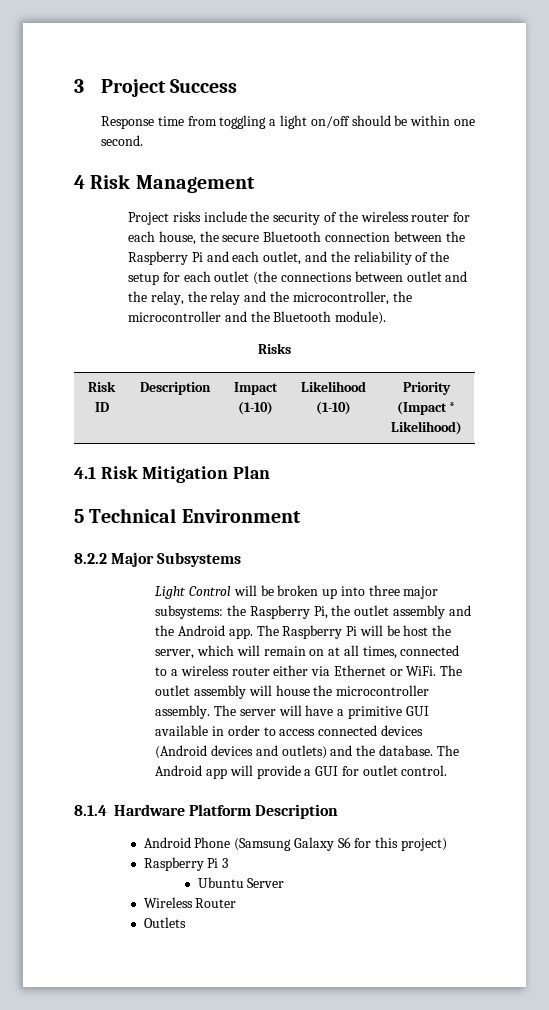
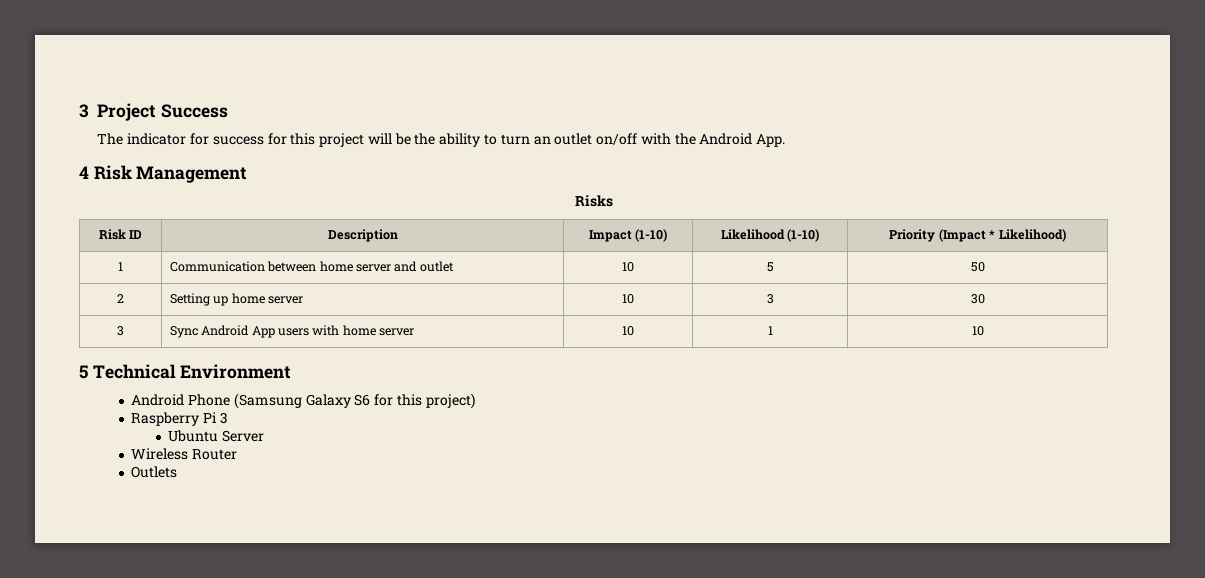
- Response time from toggling a light on/off should be within one second.
+ The indicator for success for this project will be the ability to turn an outlet on/off with the Android App.
  4 Risk Management
- Project risks include the security of the wireless router for each house, the secure Bluetooth connection between the Raspberry Pi and each outlet, and the reliability of the setup for each outlet (the connections between outlet and the relay, the relay and the microcontroller, the microcontroller and the Bluetooth module).
- 4.1 Risk Mitigation Plan
+ 1 | Communication between home server and outlet | 10 | 5 | 50
+ 2 | Setting up home server | 10 | 3 | 30
+ 3 | Sync Android App users with home server | 10 | 1 | 10
  5 Technical Environment
- 8.2.2 Major Subsystems
- Light Control will be broken up into three major subsystems: the Raspberry Pi, the outlet assembly and the Android app. The Raspberry Pi will be host the server, which will remain on at all times, connected to a wireless router either via Ethernet or WiFi. The outlet assembly will house the microcontroller assembly. The server will have a primitive GUI available in order to access connected devices (Android devices and outlets) and the database. The Android app will provide a GUI for outlet control.
- 8.1.4 Hardware Platform Description

